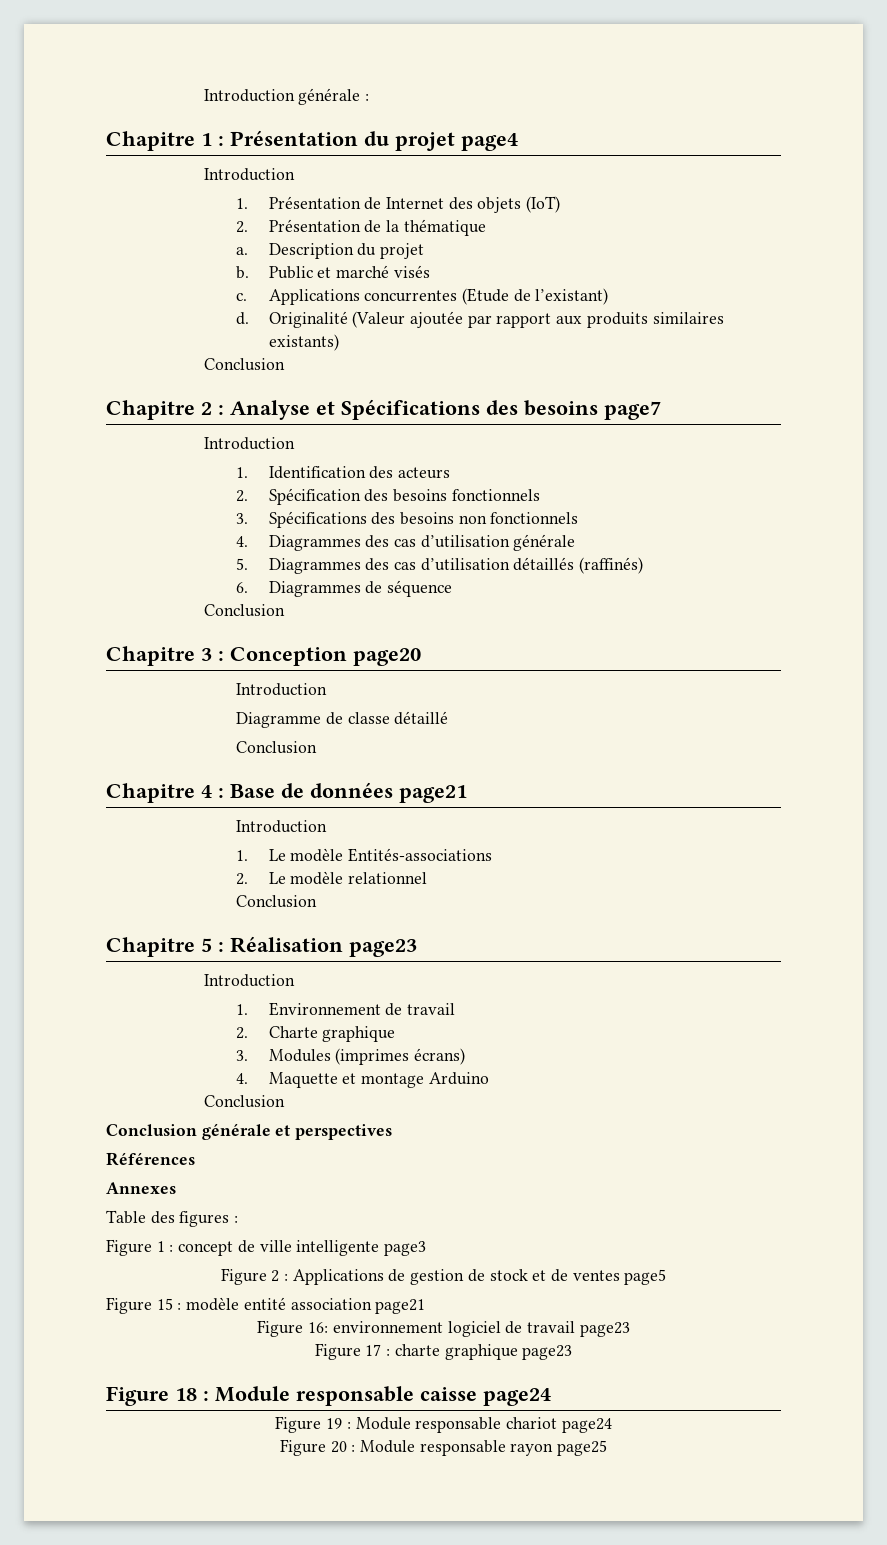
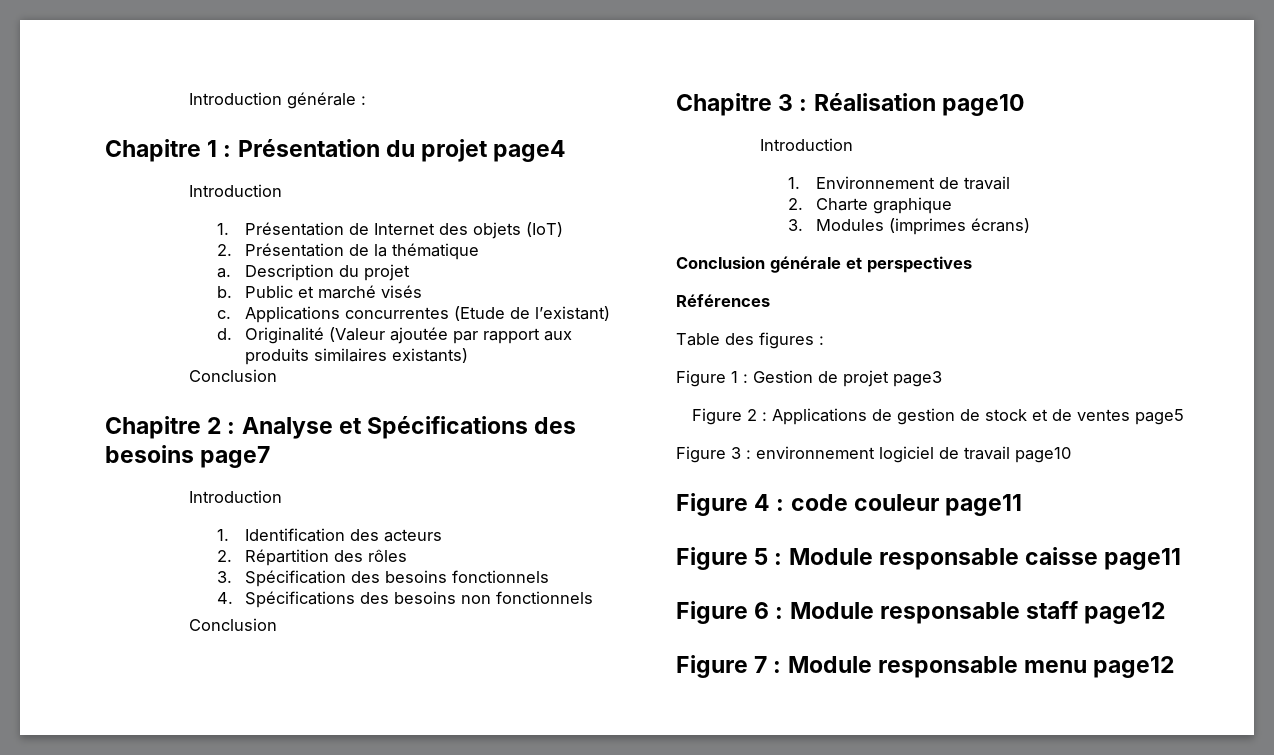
- 2. Spécification des besoins fonctionnels
+ 2. Répartition des rôles
+ 3. Spécification des besoins fonctionnels
- 3. Spécifications des besoins non fonctionnels
- 4. Diagrammes des cas d’utilisation générale
- 5. Diagrammes des cas d’utilisation détaillés (raffinés)
- 6. Diagrammes de séquence
+ 4. Spécifications des besoins non fonctionnels
  Conclusion
- Chapitre 3 : Conception page20
- Introduction
- Diagramme de classe détaillé
- Conclusion
- Chapitre 4 : Base de données page21
- Introduction
- 1. Le modèle Entités-associations
- 2. Le modèle relationnel
- Conclusion
- Chapitre 5 : Réalisation page23
+ Chapitre 3 : Réalisation page10
- 4. Maquette et montage Arduino
- Conclusion
- Annexes
- Figure 1 : concept de ville intelligente page3
+ Figure 1 : Gestion de projet page3
- Figure 15 : modèle entité association page21
- Figure 16: environnement logiciel de travail page23
- Figure 17 : charte graphique page23
- Figure 18 : Module responsable caisse page24
- Figure 19 : Module responsable chariot page24
- Figure 20 : Module responsable rayon page25
+ Figure 3 : environnement logiciel de travail page10
+ Figure 4 : code couleur page11
+ Figure 5 : Module responsable caisse page11
+ Figure 6 : Module responsable staff page12
+ Figure 7 : Module responsable menu page12

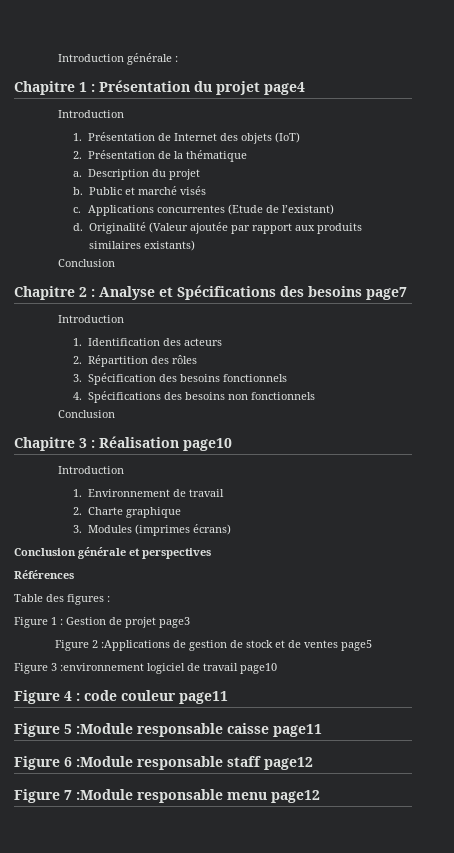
- Figure 2 : Applications de gestion de stock et de ventes page5
+ Figure 2 :Applications de gestion de stock et de ventes page5
- Figure 3 : environnement logiciel de travail page10
+ Figure 3 :environnement logiciel de travail page10
- Figure 5 : Module responsable caisse page11
+ Figure 5 :Module responsable caisse page11
- Figure 6 : Module responsable staff page12
+ Figure 6 :Module responsable staff page12
- Figure 7 : Module responsable menu page12
+ Figure 7 :Module responsable menu page12

